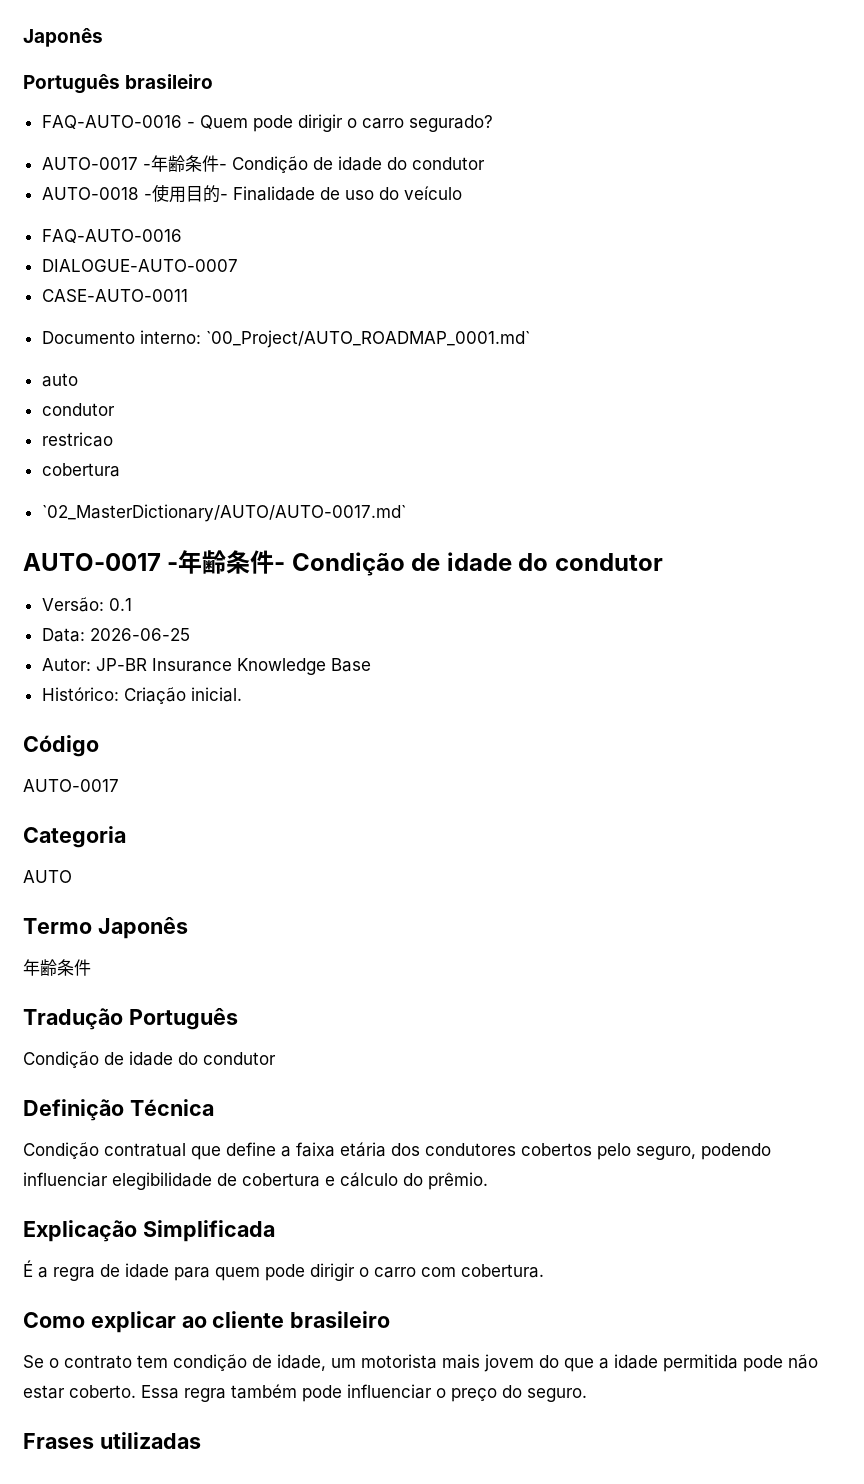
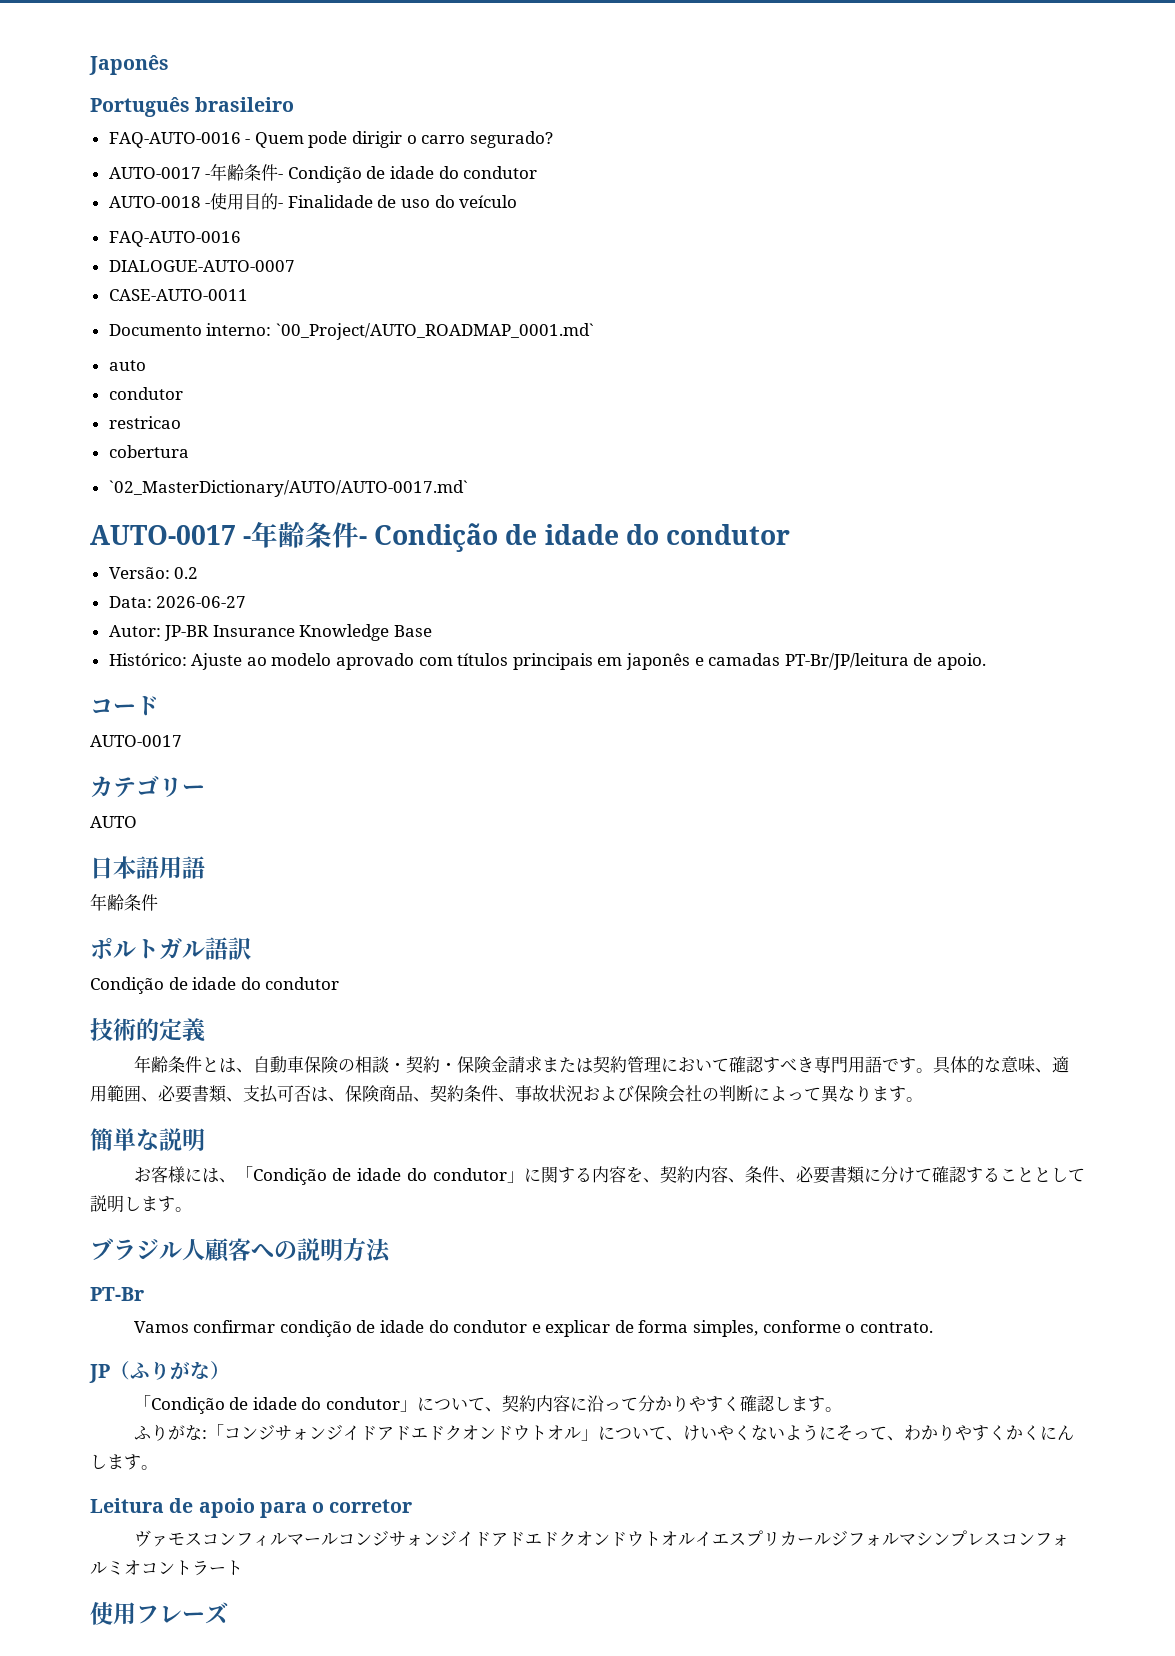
- Versão: 0.1
+ Versão: 0.2
- Data: 2026-06-25
+ Data: 2026-06-27
- Histórico: Criação inicial.
- Código
+ Histórico: Ajuste ao modelo aprovado com títulos principais em japonês e camadas PT-Br/JP/leitura de apoio.
+ コード
- Categoria
+ カテゴリー
- Termo Japonês
+ 日本語用語
- Tradução Português
+ ポルトガル語訳
  Condição de idade do condutor
- Definição Técnica
- Condição contratual que define a faixa etária dos condutores cobertos pelo seguro, podendo influenciar elegibilidade de cobertura e cálculo do prêmio.
- Explicação Simplificada
- É a regra de idade para quem pode dirigir o carro com cobertura.
- Como explicar ao cliente brasileiro
- Se o contrato tem condição de idade, um motorista mais jovem do que a idade permitida pode não estar coberto. Essa regra também pode influenciar o preço do seguro.
- Frases utilizadas
+ 技術的定義
+ 年齢条件とは、自動車保険の相談・契約・保険金請求または契約管理において確認すべき専門用語です。具体的な意味、適用範囲、必要書類、支払可否は、保険商品、契約条件、事故状況および保険会社の判断によって異なります。
+ 簡単な説明
+ お客様には、「Condição de idade do condutor」に関する内容を、契約内容、条件、必要書類に分けて確認することとして説明します。
+ ブラジル人顧客への説明方法
+ PT-Br
+ Vamos confirmar condição de idade do condutor e explicar de forma simples, conforme o contrato.
+ JP（ふりがな）
+ 「Condição de idade do condutor」について、契約内容に沿って分かりやすく確認します。
+ ふりがな:「コンジサォンジイドアドエドクオンドウトオル」について、けいやくないようにそって、わかりやすくかくにんします。
+ Leitura de apoio para o corretor
+ ヴァモスコンフィルマールコンジサォンジイドアドエドクオンドウトオルイエスプリカールジフォルマシンプレスコンフォルミオコントラート
+ 使用フレーズ

